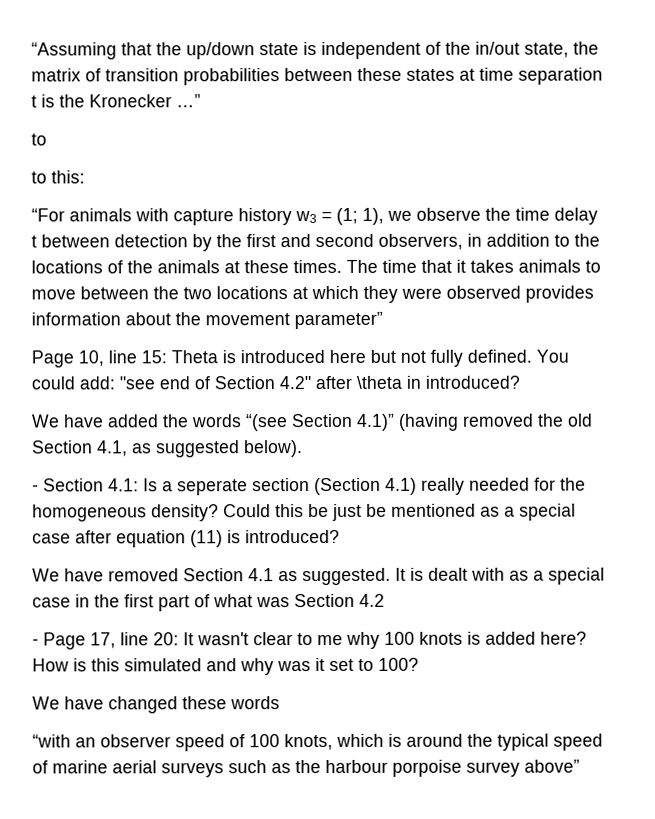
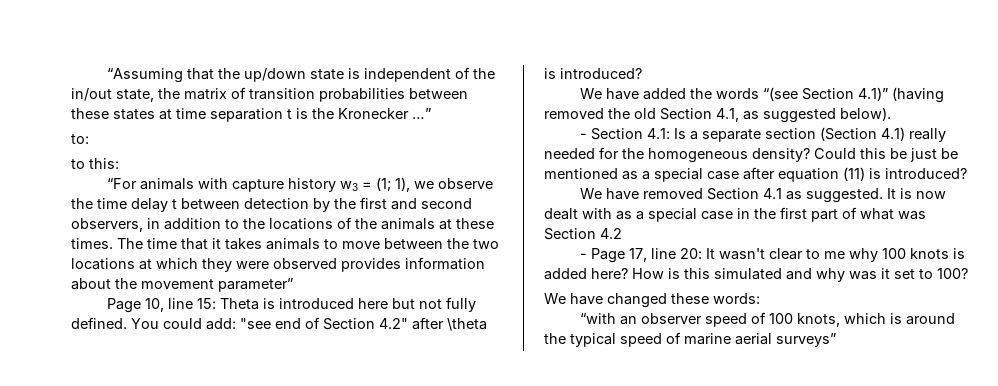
  “Assuming that the up/down state is independent of the in/out state, the matrix of transition probabilities between these states at time separation t is the Kronecker …”
- to
+ to:
- You could add: "see end of Section 4.2" after \theta in introduced?
+ You could add: "see end of Section 4.2" after \theta is introduced?
- - Section 4.1: Is a seperate section (Section 4.1) really needed for the homogeneous density?
+ - Section 4.1: Is a separate section (Section 4.1) really needed for the homogeneous density?
- It is dealt with as a special case in the first part of what was Section 4.2
+ It is now dealt with as a special case in the first part of what was Section 4.2
- We have changed these words
+ We have changed these words:
- “with an observer speed of 100 knots, which is around the typical speed of marine aerial surveys such as the harbour porpoise survey above”
+ “with an observer speed of 100 knots, which is around the typical speed of marine aerial surveys”

